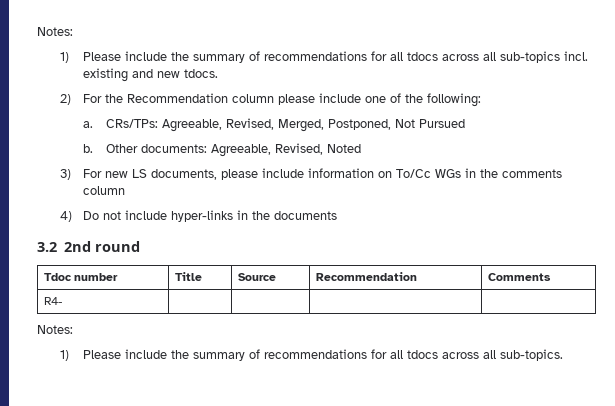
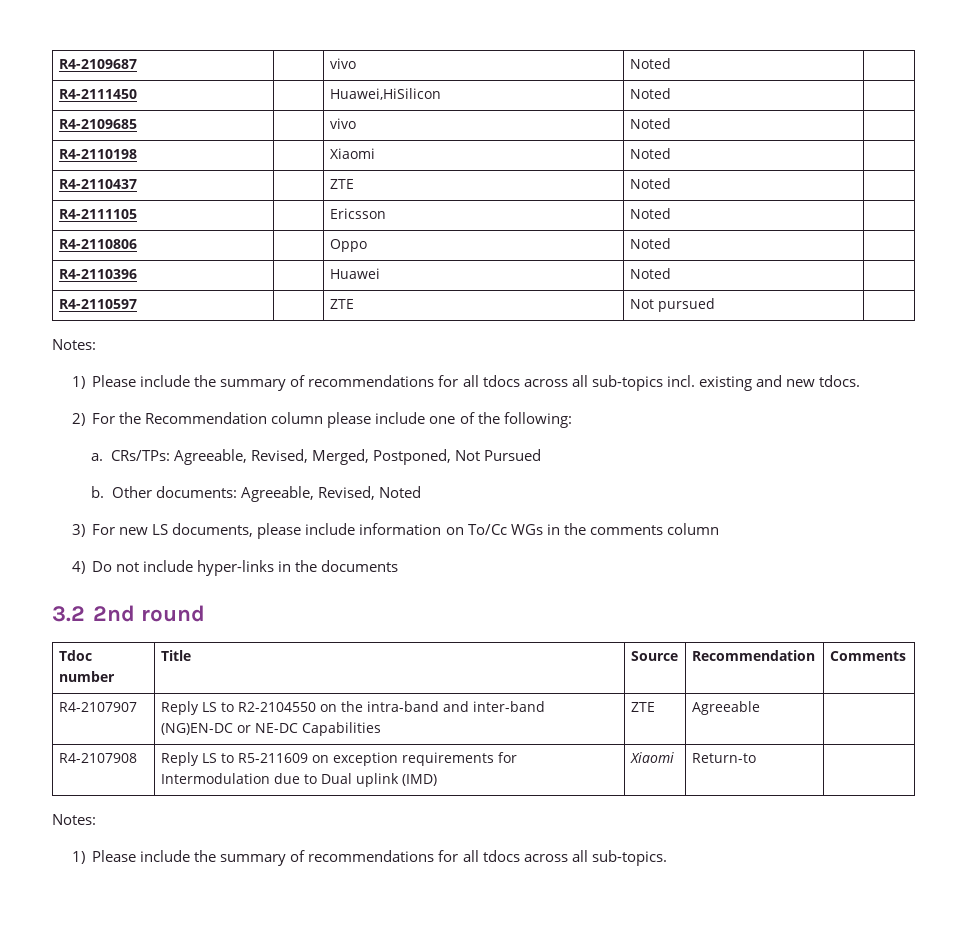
+ R4-2109687 | | vivo | Noted |
+ R4-2111450 | | Huawei,HiSilicon | Noted |
+ R4-2109685 | | vivo | Noted |
+ R4-2110198 | | Xiaomi | Noted |
+ R4-2110437 | | ZTE | Noted |
+ R4-2111105 | | Ericsson | Noted |
+ R4-2110806 | | Oppo | Noted |
+ R4-2110396 | | Huawei | Noted |
+ R4-2110597 | | ZTE | Not pursued |
- R4- | | | |
+ R4-2107907 | Reply LS to R2-2104550 on the intra-band and inter-band (NG)EN-DC or NE-DC Capabilities | ZTE | Agreeable |
+ R4-2107908 | Reply LS to R5-211609 on exception requirements for Intermodulation due to Dual uplink (IMD) | Xiaomi | Return-to |

